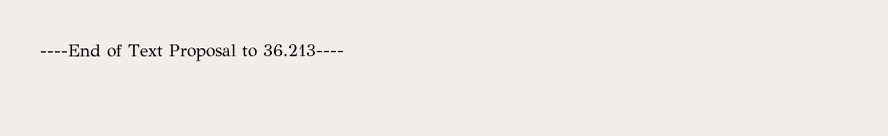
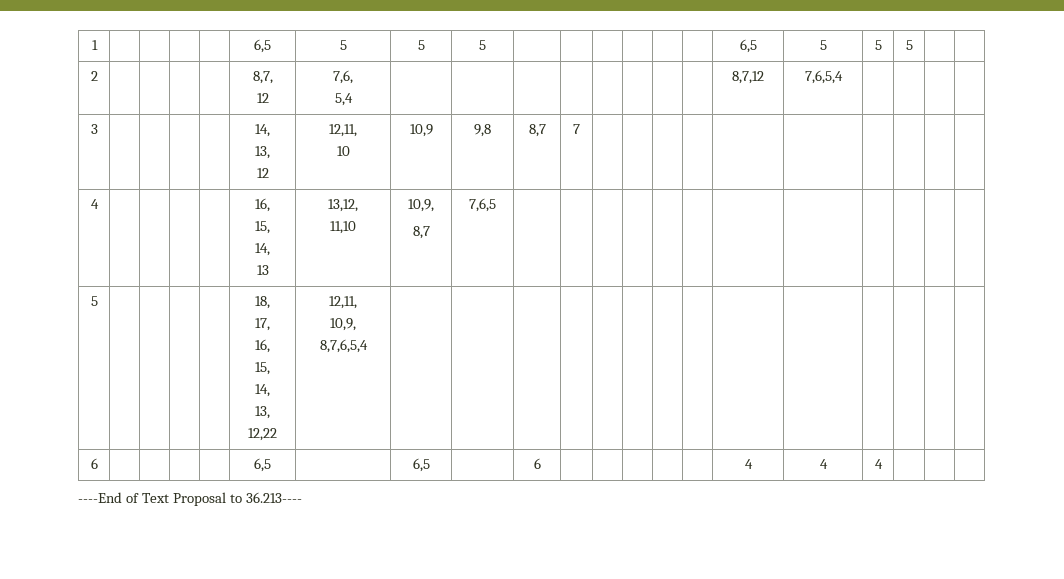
+ 1 | | | | | 6,5 | 5 | 5 | 5 | | | | | | | 6,5 | 5 | 5 | 5 | |
+ 2 | | | | | 8,7,
+ 12 | 7,6,
+ 5,4 | | | | | | | | | 8,7,12 | 7,6,5,4 | | | |
+ 3 | | | | | 14,
+ 13,
+ 12 | 12,11,
+ 10 | 10,9 | 9,8 | 8,7 | 7 | | | | | | | | | |
+ 4 | | | | | 16,
+ 15,
+ 14,
+ 13 | 13,12,
+ 11,10 | 10,9,
+ 8,7 | 7,6,5 | | | | | | | | | | | |
+ 5 | | | | | 18,
+ 17,
+ 16,
+ 15,
+ 14,
+ 13,
+ 12,22 | 12,11,
+ 10,9,
+ 8,7,6,5,4 | | | | | | | | | | | | | |
+ 6 | | | | | 6,5 | | 6,5 | | 6 | | | | | | 4 | 4 | 4 | | |

